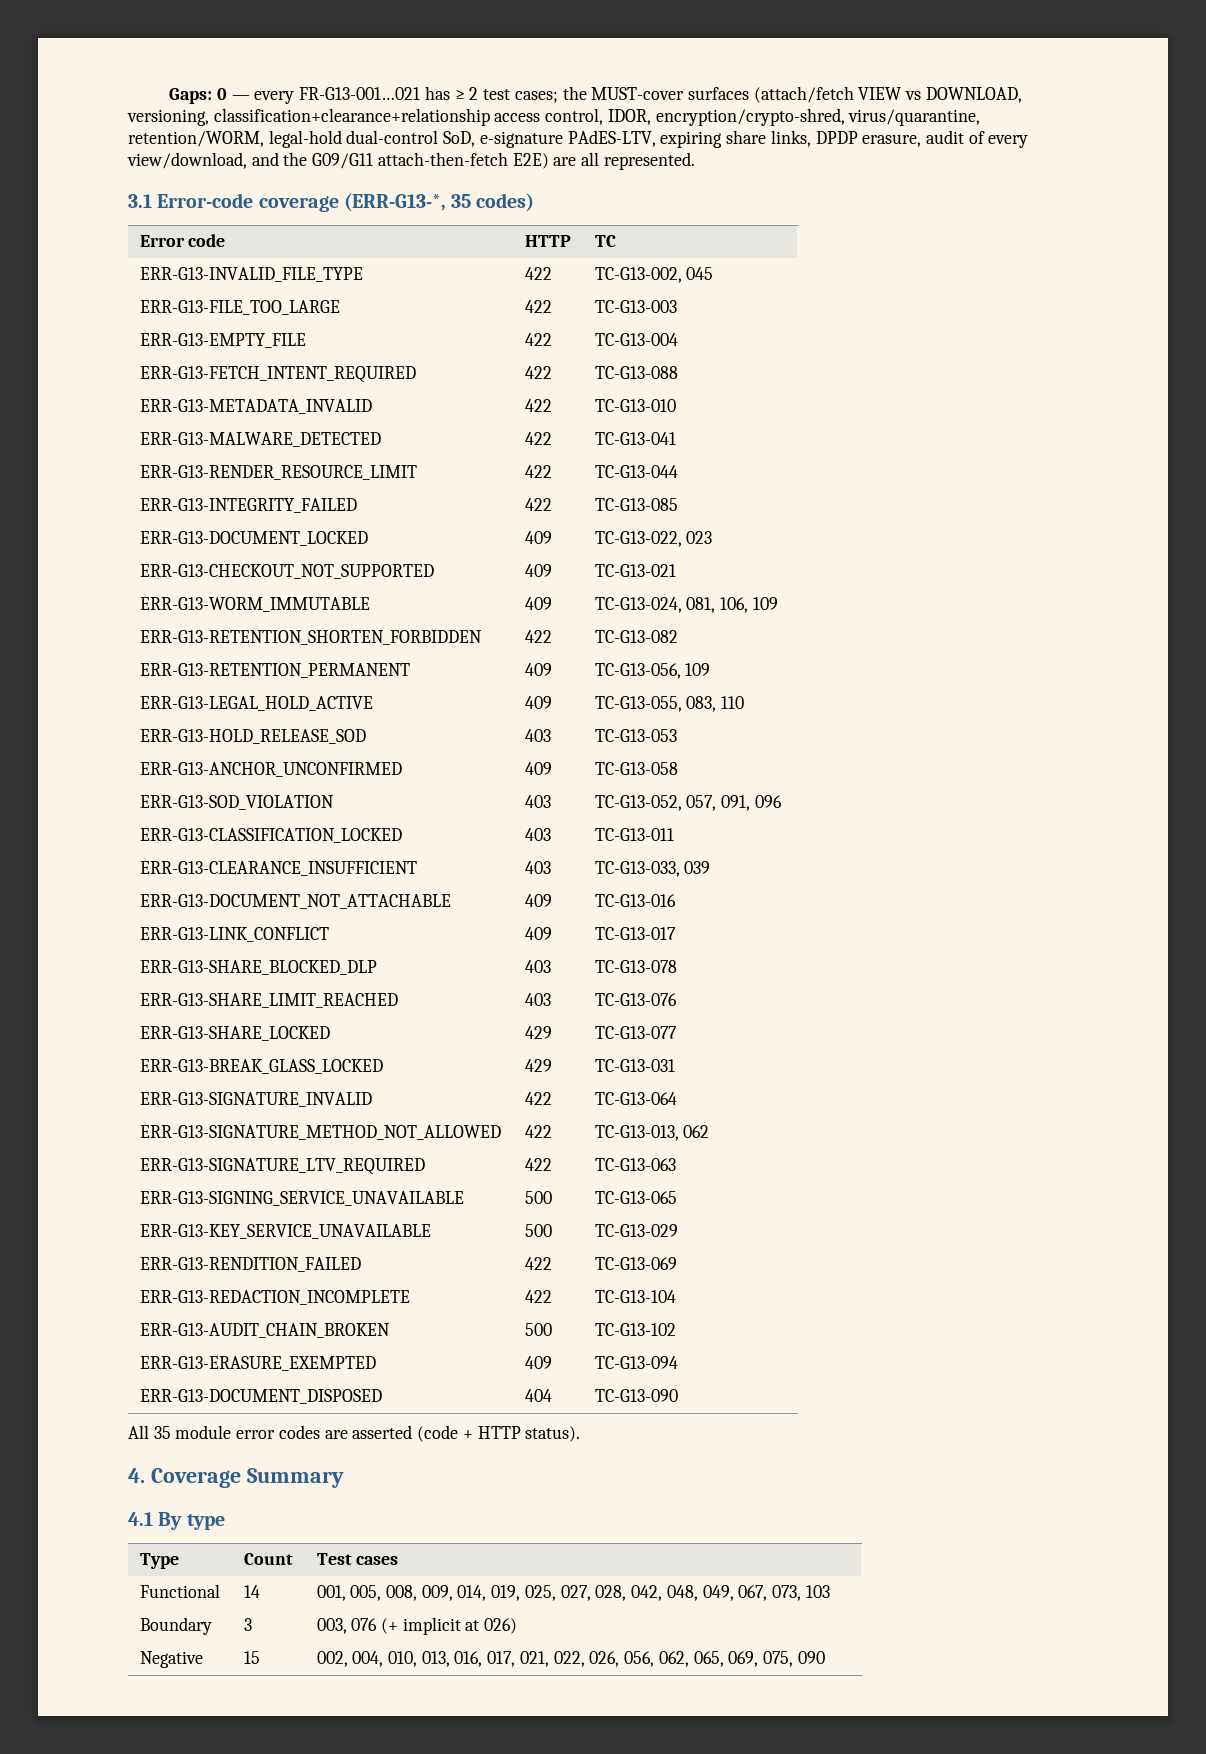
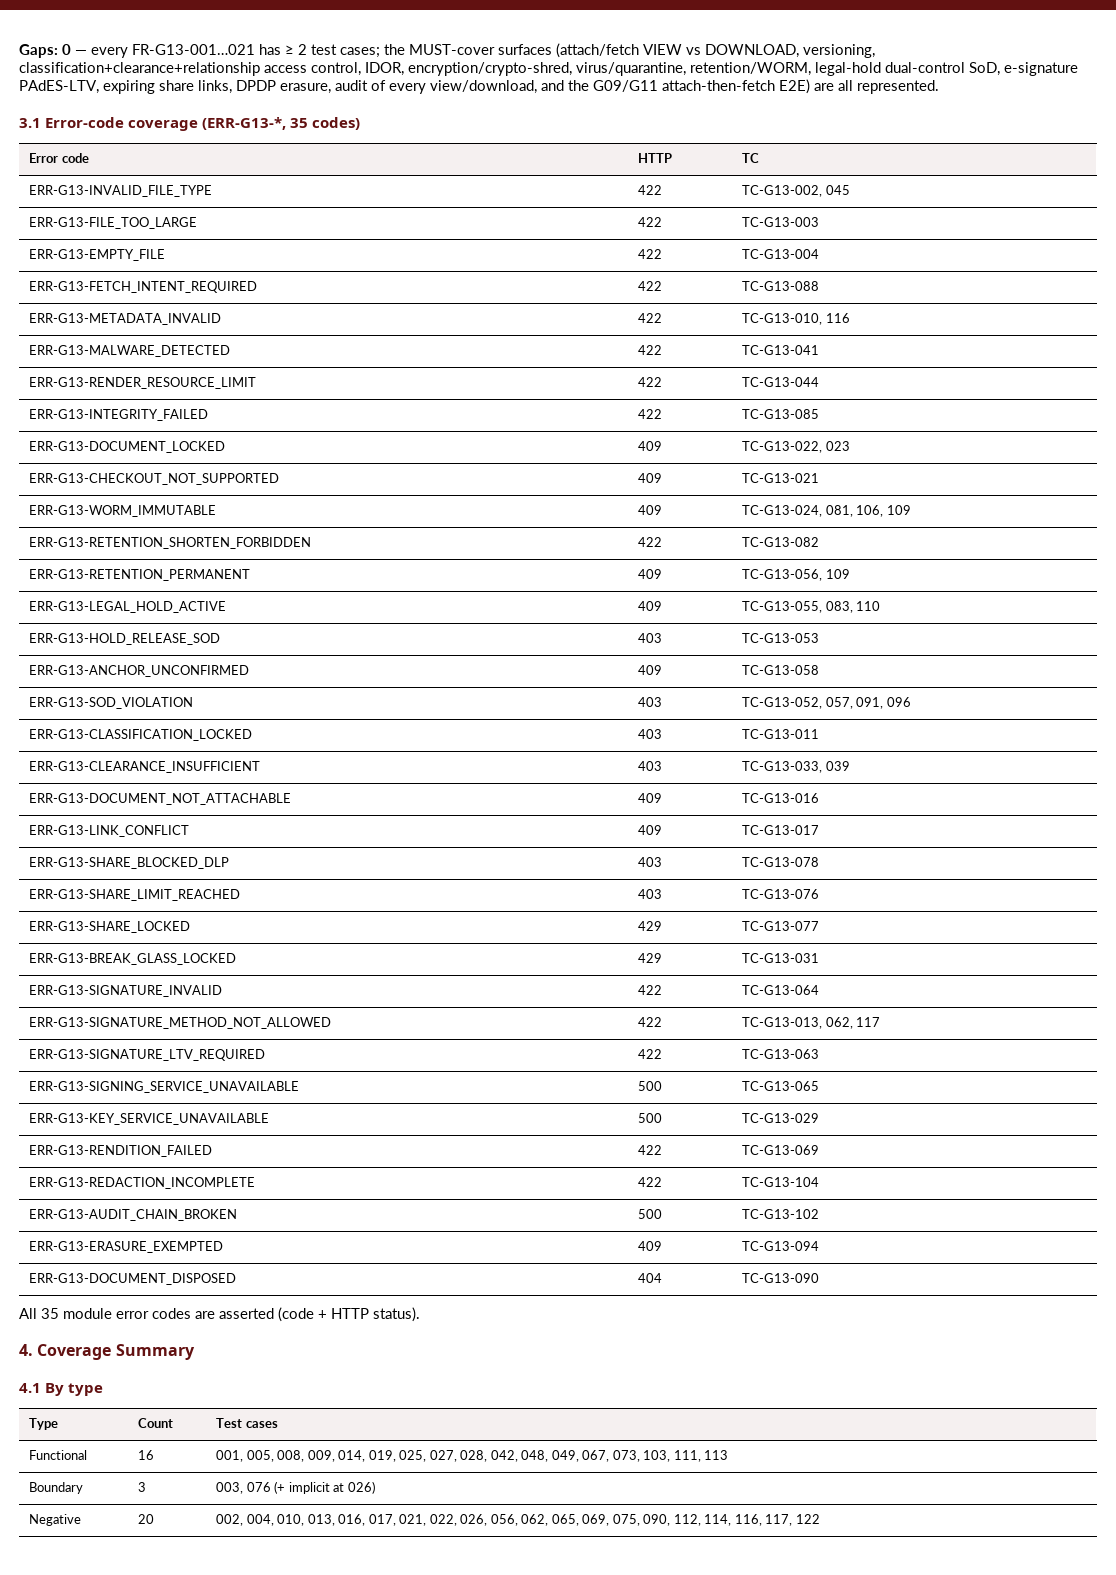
- ERR-G13-METADATA_INVALID | 422 | TC-G13-010
+ ERR-G13-METADATA_INVALID | 422 | TC-G13-010, 116
- ERR-G13-SIGNATURE_METHOD_NOT_ALLOWED | 422 | TC-G13-013, 062
+ ERR-G13-SIGNATURE_METHOD_NOT_ALLOWED | 422 | TC-G13-013, 062, 117
- Functional | 14 | 001, 005, 008, 009, 014, 019, 025, 027, 028, 042, 048, 049, 067, 073, 103
+ Functional | 16 | 001, 005, 008, 009, 014, 019, 025, 027, 028, 042, 048, 049, 067, 073, 103, 111, 113
- Negative | 15 | 002, 004, 010, 013, 016, 017, 021, 022, 026, 056, 062, 065, 069, 075, 090
+ Negative | 20 | 002, 004, 010, 013, 016, 017, 021, 022, 026, 056, 062, 065, 069, 075, 090, 112, 114, 116, 117, 122

